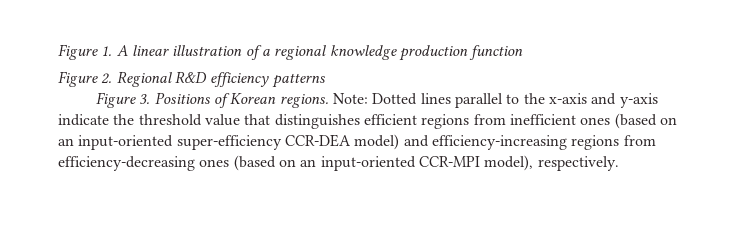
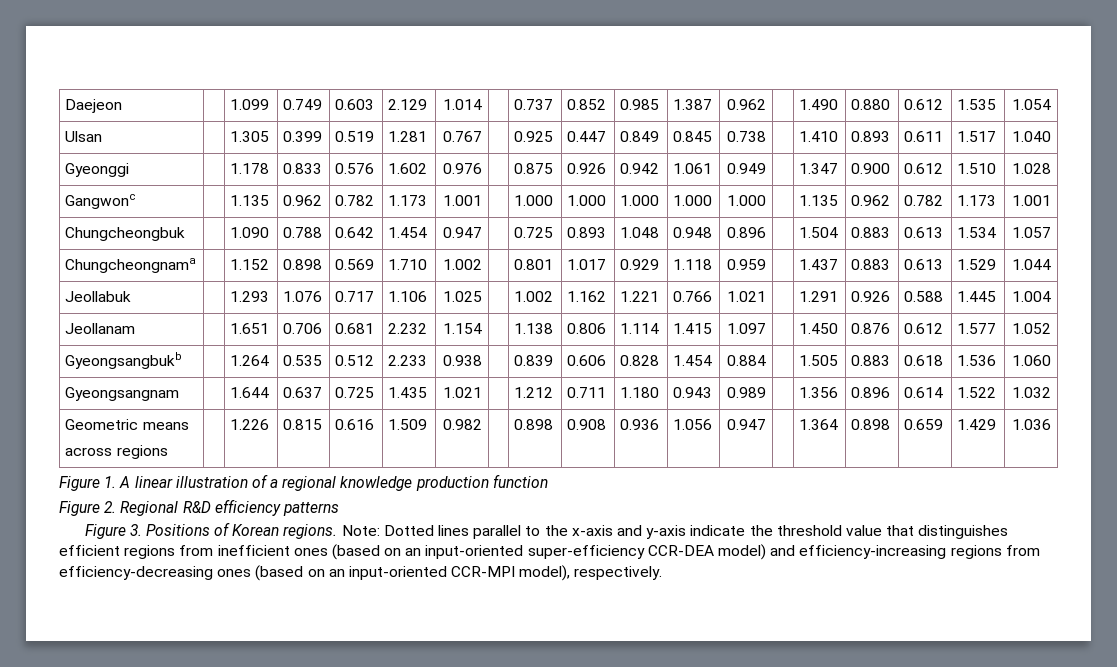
+ Daejeon | | 1.099 | 0.749 | 0.603 | 2.129 | 1.014 | | 0.737 | 0.852 | 0.985 | 1.387 | 0.962 | | 1.490 | 0.880 | 0.612 | 1.535 | 1.054
+ Ulsan | | 1.305 | 0.399 | 0.519 | 1.281 | 0.767 | | 0.925 | 0.447 | 0.849 | 0.845 | 0.738 | | 1.410 | 0.893 | 0.611 | 1.517 | 1.040
+ Gyeonggi | | 1.178 | 0.833 | 0.576 | 1.602 | 0.976 | | 0.875 | 0.926 | 0.942 | 1.061 | 0.949 | | 1.347 | 0.900 | 0.612 | 1.510 | 1.028
+ Gangwonc | | 1.135 | 0.962 | 0.782 | 1.173 | 1.001 | | 1.000 | 1.000 | 1.000 | 1.000 | 1.000 | | 1.135 | 0.962 | 0.782 | 1.173 | 1.001
+ Chungcheongbuk | | 1.090 | 0.788 | 0.642 | 1.454 | 0.947 | | 0.725 | 0.893 | 1.048 | 0.948 | 0.896 | | 1.504 | 0.883 | 0.613 | 1.534 | 1.057
+ Chungcheongnama | | 1.152 | 0.898 | 0.569 | 1.710 | 1.002 | | 0.801 | 1.017 | 0.929 | 1.118 | 0.959 | | 1.437 | 0.883 | 0.613 | 1.529 | 1.044
+ Jeollabuk | | 1.293 | 1.076 | 0.717 | 1.106 | 1.025 | | 1.002 | 1.162 | 1.221 | 0.766 | 1.021 | | 1.291 | 0.926 | 0.588 | 1.445 | 1.004
+ Jeollanam | | 1.651 | 0.706 | 0.681 | 2.232 | 1.154 | | 1.138 | 0.806 | 1.114 | 1.415 | 1.097 | | 1.450 | 0.876 | 0.612 | 1.577 | 1.052
+ Gyeongsangbukb | | 1.264 | 0.535 | 0.512 | 2.233 | 0.938 | | 0.839 | 0.606 | 0.828 | 1.454 | 0.884 | | 1.505 | 0.883 | 0.618 | 1.536 | 1.060
+ Gyeongsangnam | | 1.644 | 0.637 | 0.725 | 1.435 | 1.021 | | 1.212 | 0.711 | 1.180 | 0.943 | 0.989 | | 1.356 | 0.896 | 0.614 | 1.522 | 1.032
+ Geometric means
+ across regions | | 1.226 | 0.815 | 0.616 | 1.509 | 0.982 | | 0.898 | 0.908 | 0.936 | 1.056 | 0.947 | | 1.364 | 0.898 | 0.659 | 1.429 | 1.036

